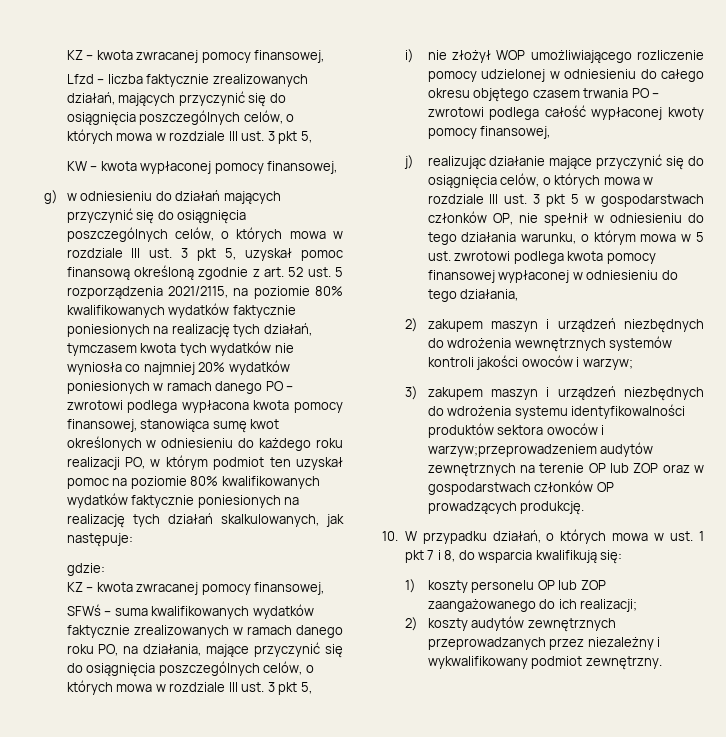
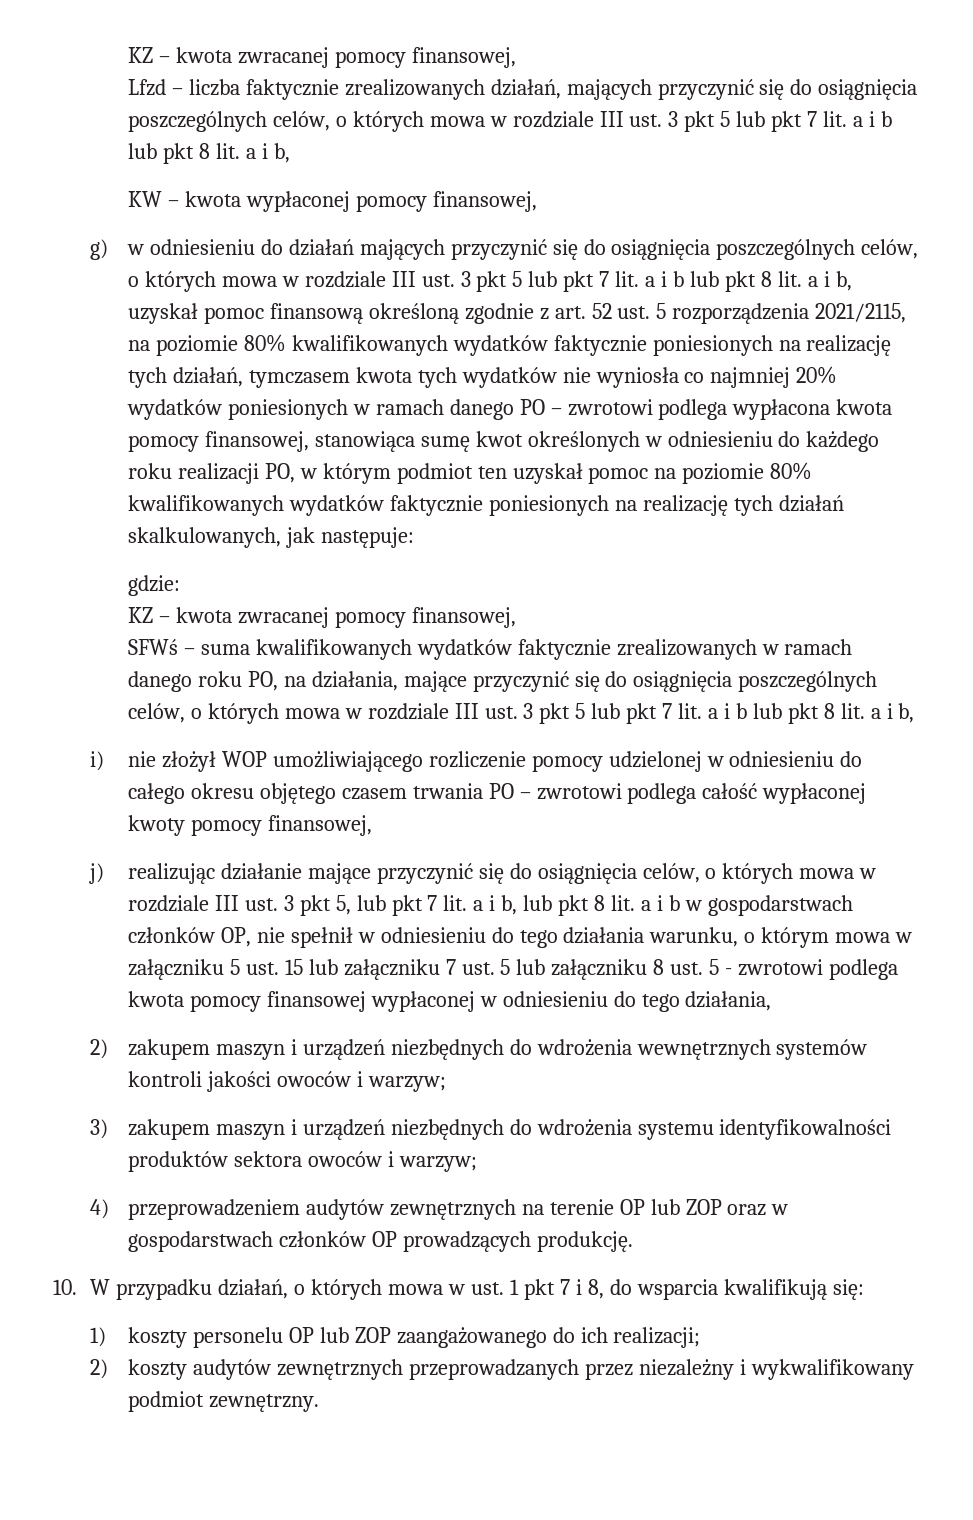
- Lfzd – liczba faktycznie zrealizowanych działań, mających przyczynić się do osiągnięcia poszczególnych celów, o których mowa w rozdziale III ust. 3 pkt 5,
+ Lfzd – liczba faktycznie zrealizowanych działań, mających przyczynić się do osiągnięcia poszczególnych celów, o których mowa w rozdziale III ust. 3 pkt 5 lub pkt 7 lit. a i b lub pkt 8 lit. a i b,
- g) w odniesieniu do działań mających przyczynić się do osiągnięcia poszczególnych celów, o których mowa w rozdziale III ust. 3 pkt 5, uzyskał pomoc finansową określoną zgodnie z art. 52 ust. 5 rozporządzenia 2021/2115, na poziomie 80% kwalifikowanych wydatków faktycznie poniesionych na realizację tych działań, tymczasem kwota tych wydatków nie wyniosła co najmniej 20% wydatków poniesionych w ramach danego PO – zwrotowi podlega wypłacona kwota pomocy finansowej, stanowiąca sumę kwot określonych w odniesieniu do każdego roku realizacji PO, w którym podmiot ten uzyskał pomoc na poziomie 80% kwalifikowanych wydatków faktycznie poniesionych na realizację tych działań skalkulowanych, jak następuje:
+ g) w odniesieniu do działań mających przyczynić się do osiągnięcia poszczególnych celów, o których mowa w rozdziale III ust. 3 pkt 5 lub pkt 7 lit. a i b lub pkt 8 lit. a i b, uzyskał pomoc finansową określoną zgodnie z art. 52 ust. 5 rozporządzenia 2021/2115, na poziomie 80% kwalifikowanych wydatków faktycznie poniesionych na realizację tych działań, tymczasem kwota tych wydatków nie wyniosła co najmniej 20% wydatków poniesionych w ramach danego PO – zwrotowi podlega wypłacona kwota pomocy finansowej, stanowiąca sumę kwot określonych w odniesieniu do każdego roku realizacji PO, w którym podmiot ten uzyskał pomoc na poziomie 80% kwalifikowanych wydatków faktycznie poniesionych na realizację tych działań skalkulowanych, jak następuje:
- SFWś – suma kwalifikowanych wydatków faktycznie zrealizowanych w ramach danego roku PO, na działania, mające przyczynić się do osiągnięcia poszczególnych celów, o których mowa w rozdziale III ust. 3 pkt 5,
+ SFWś – suma kwalifikowanych wydatków faktycznie zrealizowanych w ramach danego roku PO, na działania, mające przyczynić się do osiągnięcia poszczególnych celów, o których mowa w rozdziale III ust. 3 pkt 5 lub pkt 7 lit. a i b lub pkt 8 lit. a i b,
- j) realizując działanie mające przyczynić się do osiągnięcia celów, o których mowa w rozdziale III ust. 3 pkt 5 w gospodarstwach członków OP, nie spełnił w odniesieniu do tego działania warunku, o którym mowa w 5 ust. zwrotowi podlega kwota pomocy finansowej wypłaconej w odniesieniu do tego działania,
+ j) realizując działanie mające przyczynić się do osiągnięcia celów, o których mowa w rozdziale III ust. 3 pkt 5, lub pkt 7 lit. a i b, lub pkt 8 lit. a i b w gospodarstwach członków OP, nie spełnił w odniesieniu do tego działania warunku, o którym mowa w załączniku 5 ust. 15 lub załączniku 7 ust. 5 lub załączniku 8 ust. 5 - zwrotowi podlega kwota pomocy finansowej wypłaconej w odniesieniu do tego działania,
- 3) zakupem maszyn i urządzeń niezbędnych do wdrożenia systemu identyfikowalności produktów sektora owoców i warzyw;przeprowadzeniem audytów zewnętrznych na terenie OP lub ZOP oraz w gospodarstwach członków OP prowadzących produkcję.
+ 3) zakupem maszyn i urządzeń niezbędnych do wdrożenia systemu identyfikowalności produktów sektora owoców i warzyw;
+ 4) przeprowadzeniem audytów zewnętrznych na terenie OP lub ZOP oraz w gospodarstwach członków OP prowadzących produkcję.

